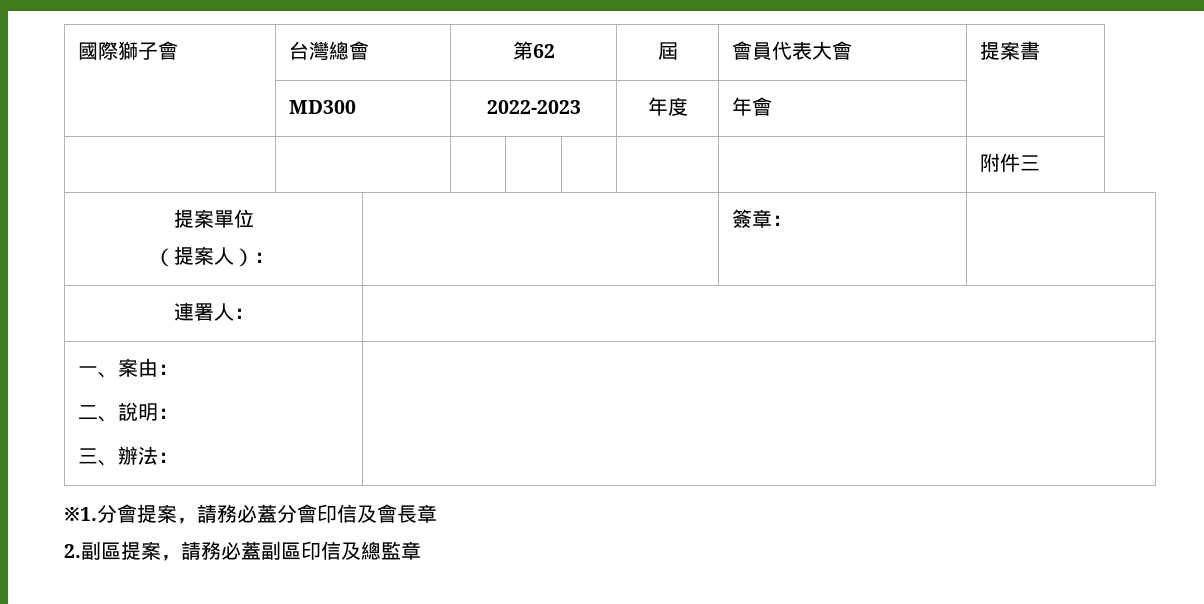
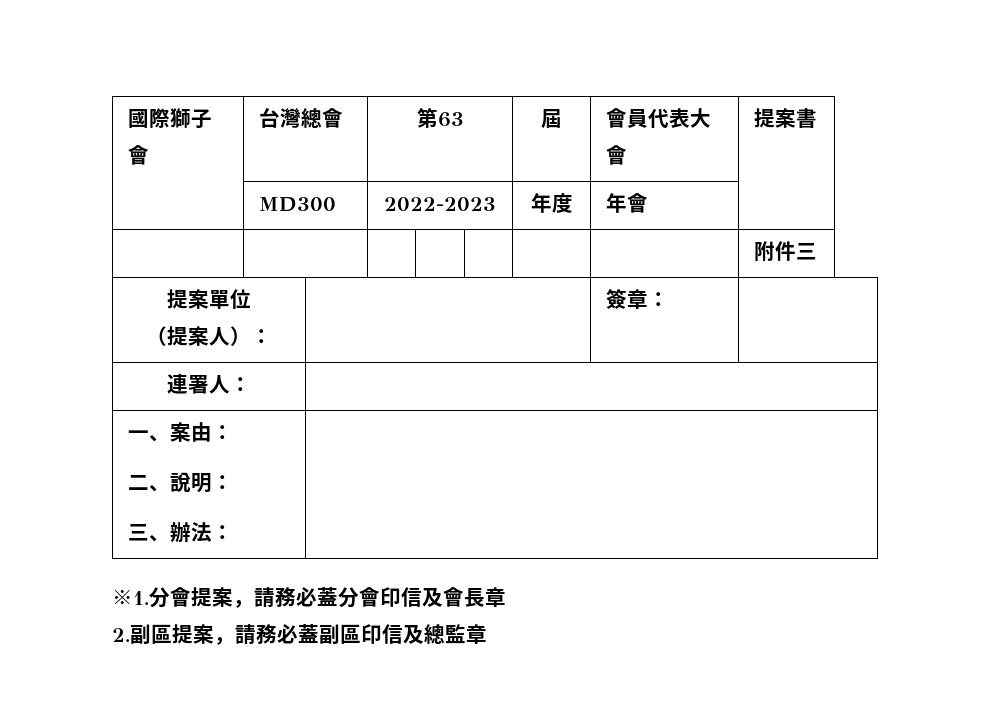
- 國際獅子會 | 台灣總會 | 第62 | 屆 | 會員代表大會 | 提案書
+ 國際獅子會 | 台灣總會 | 第63 | 屆 | 會員代表大會 | 提案書

